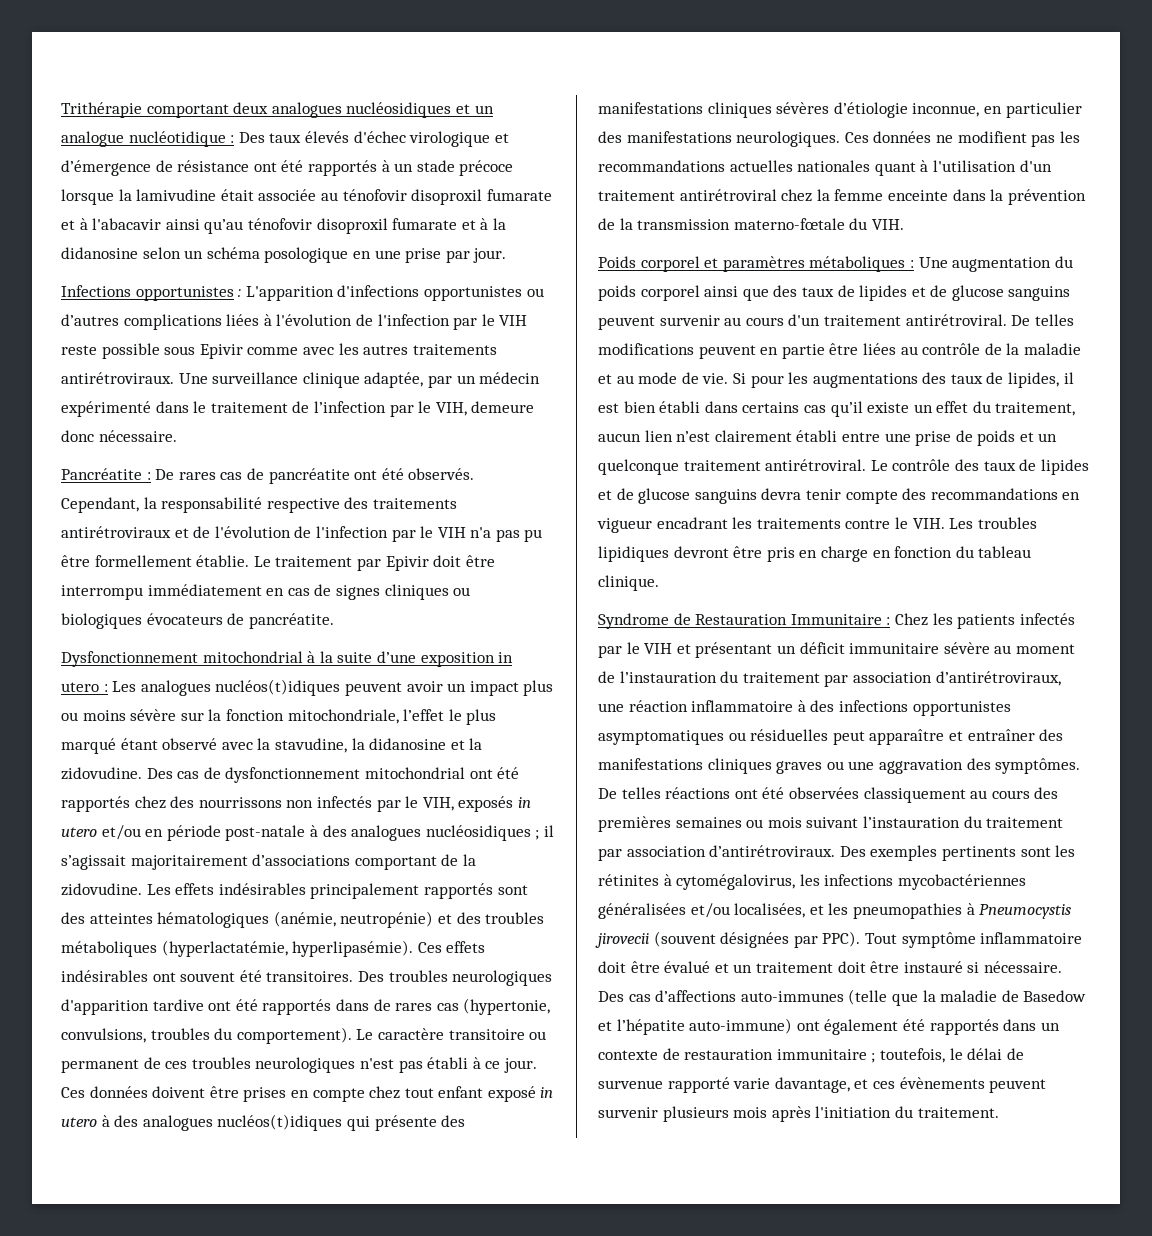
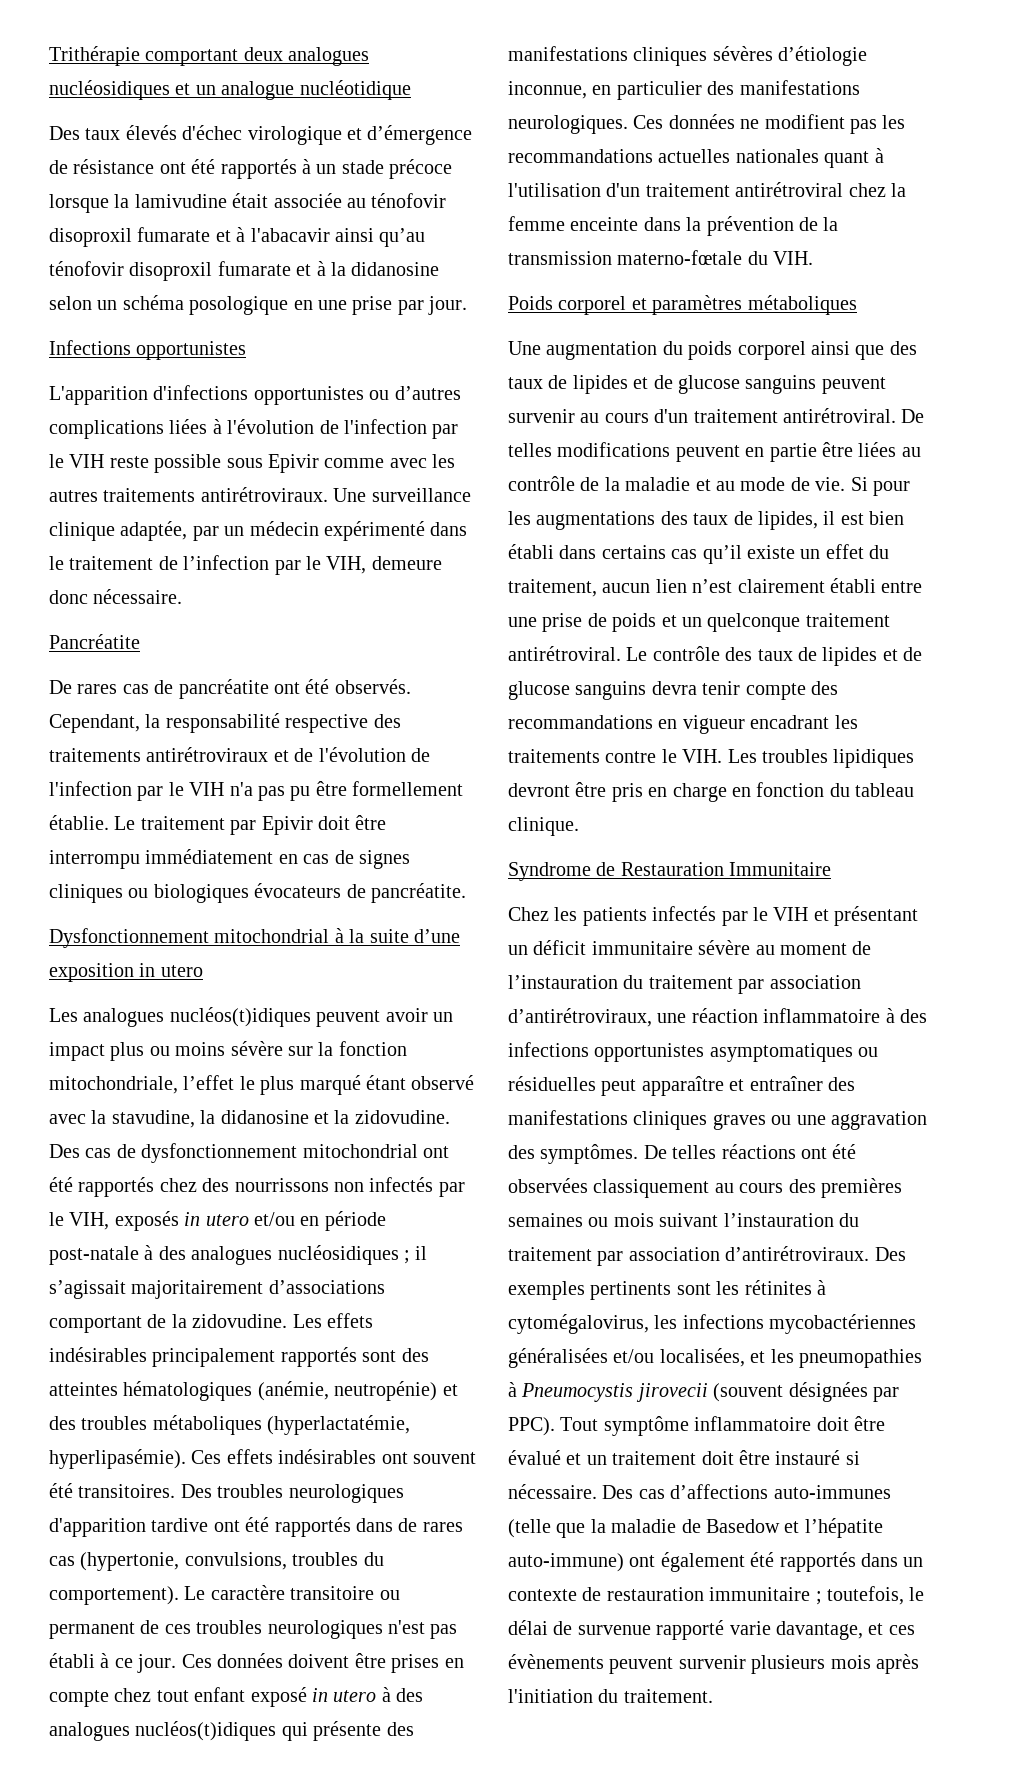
- Trithérapie comportant deux analogues nucléosidiques et un analogue nucléotidique : Des taux élevés d'échec virologique et d’émergence de résistance ont été rapportés à un stade précoce lorsque la lamivudine était associée au ténofovir disoproxil fumarate et à l'abacavir ainsi qu’au ténofovir disoproxil fumarate et à la didanosine selon un schéma posologique en une prise par jour.
+ Trithérapie comportant deux analogues nucléosidiques et un analogue nucléotidique
+ Des taux élevés d'échec virologique et d’émergence de résistance ont été rapportés à un stade précoce lorsque la lamivudine était associée au ténofovir disoproxil fumarate et à l'abacavir ainsi qu’au ténofovir disoproxil fumarate et à la didanosine selon un schéma posologique en une prise par jour.
- Infections opportunistes : L'apparition d'infections opportunistes ou d’autres complications liées à l'évolution de l'infection par le VIH reste possible sous Epivir comme avec les autres traitements antirétroviraux.
+ Infections opportunistes
+ L'apparition d'infections opportunistes ou d’autres complications liées à l'évolution de l'infection par le VIH reste possible sous Epivir comme avec les autres traitements antirétroviraux.
- Pancréatite : De rares cas de pancréatite ont été observés.
+ Pancréatite
+ De rares cas de pancréatite ont été observés.
- Dysfonctionnement mitochondrial à la suite d’une exposition in utero : Les analogues nucléos(t)idiques peuvent avoir un impact plus ou moins sévère sur la fonction mitochondriale, l’effet le plus marqué étant observé avec la stavudine, la didanosine et la zidovudine.
+ Dysfonctionnement mitochondrial à la suite d’une exposition in utero
+ Les analogues nucléos(t)idiques peuvent avoir un impact plus ou moins sévère sur la fonction mitochondriale, l’effet le plus marqué étant observé avec la stavudine, la didanosine et la zidovudine.
- Poids corporel et paramètres métaboliques : Une augmentation du poids corporel ainsi que des taux de lipides et de glucose sanguins peuvent survenir au cours d'un traitement antirétroviral.
+ Poids corporel et paramètres métaboliques
+ Une augmentation du poids corporel ainsi que des taux de lipides et de glucose sanguins peuvent survenir au cours d'un traitement antirétroviral.
- Syndrome de Restauration Immunitaire : Chez les patients infectés par le VIH et présentant un déficit immunitaire sévère au moment de l’instauration du traitement par association d’antirétroviraux, une réaction inflammatoire à des infections opportunistes asymptomatiques ou résiduelles peut apparaître et entraîner des manifestations cliniques graves ou une aggravation des symptômes.
+ Syndrome de Restauration Immunitaire
+ Chez les patients infectés par le VIH et présentant un déficit immunitaire sévère au moment de l’instauration du traitement par association d’antirétroviraux, une réaction inflammatoire à des infections opportunistes asymptomatiques ou résiduelles peut apparaître et entraîner des manifestations cliniques graves ou une aggravation des symptômes.

